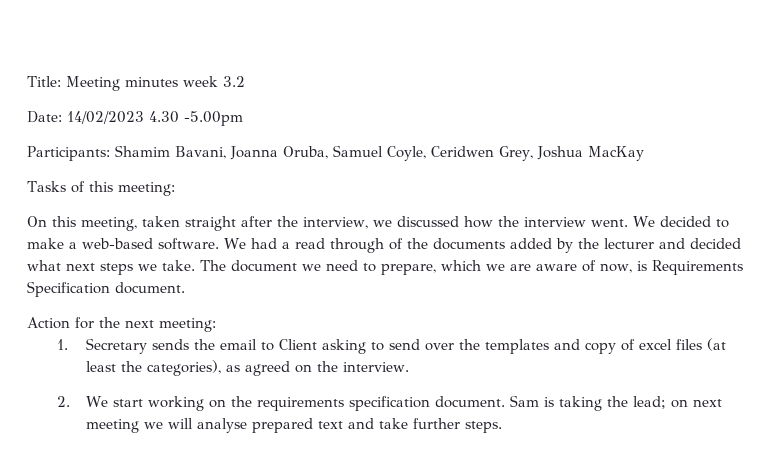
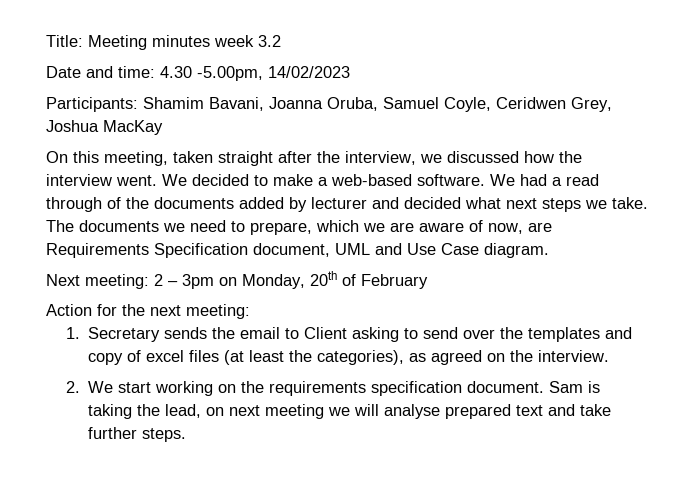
- Date: 14/02/2023 4.30 -5.00pm
+ Date and time: 4.30 -5.00pm, 14/02/2023
- Tasks of this meeting:
- We had a read through of the documents added by the lecturer and decided what next steps we take.
+ We had a read through of the documents added by lecturer and decided what next steps we take.
- The document we need to prepare, which we are aware of now, is Requirements Specification document.
+ The documents we need to prepare, which we are aware of now, are Requirements Specification document, UML and Use Case diagram.
+ Next meeting: 2 – 3pm on Monday, 20th of February
- Sam is taking the lead; on next meeting we will analyse prepared text and take further steps.
+ Sam is taking the lead, on next meeting we will analyse prepared text and take further steps.

